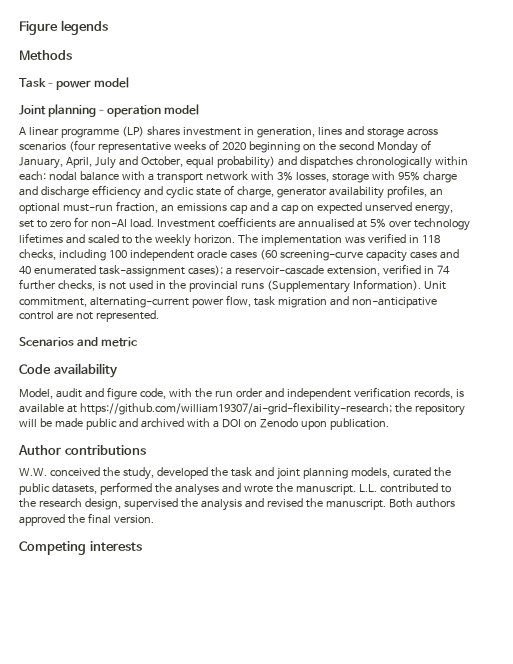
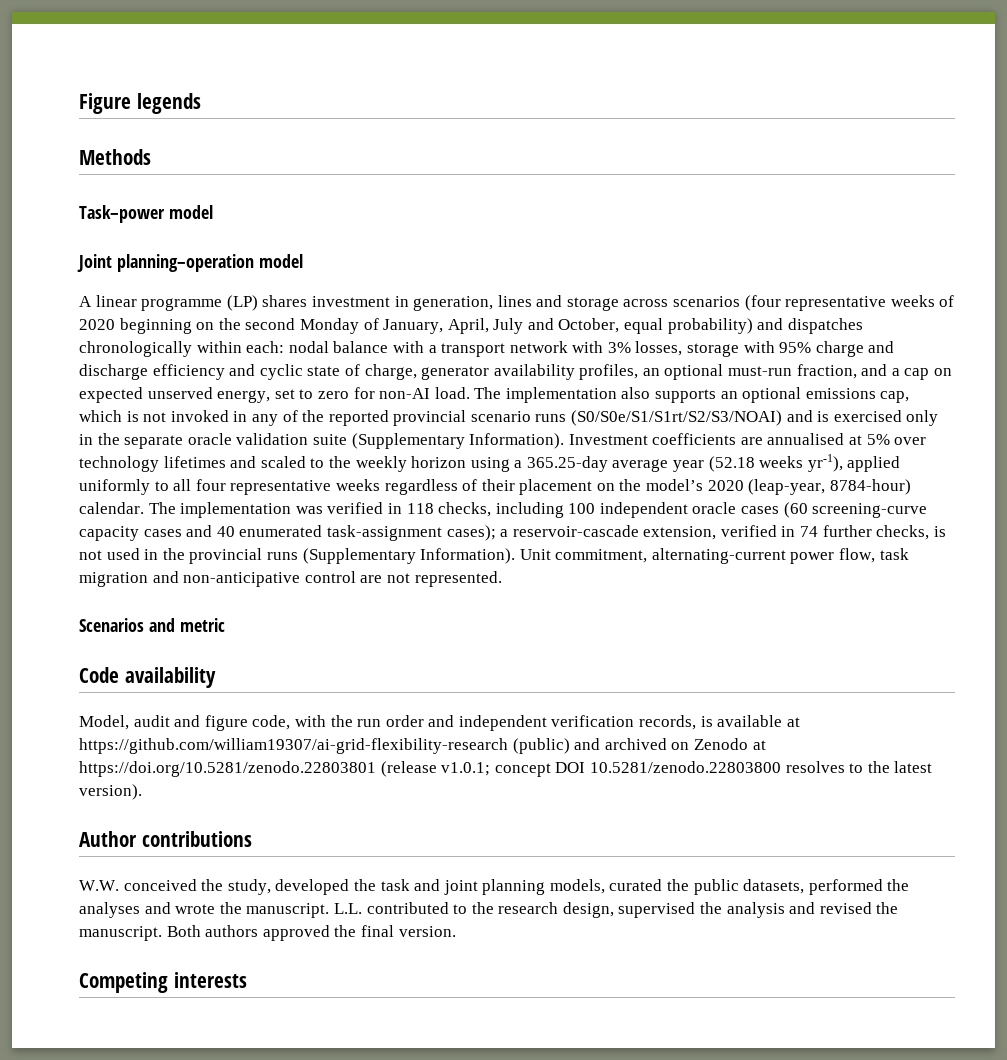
- nodal balance with a transport network with 3% losses, storage with 95% charge and discharge efficiency and cyclic state of charge, generator availability profiles, an optional must-run fraction, an emissions cap and a cap on expected unserved energy, set to zero for non-AI load.
+ nodal balance with a transport network with 3% losses, storage with 95% charge and discharge efficiency and cyclic state of charge, generator availability profiles, an optional must-run fraction, and a cap on expected unserved energy, set to zero for non-AI load.
+ The implementation also supports an optional emissions cap, which is not invoked in any of the reported provincial scenario runs (S0/S0e/S1/S1rt/S2/S3/NOAI) and is exercised only in the separate oracle validation suite (Supplementary Information).
- Investment coefficients are annualised at 5% over technology lifetimes and scaled to the weekly horizon.
+ Investment coefficients are annualised at 5% over technology lifetimes and scaled to the weekly horizon using a 365.25-day average year (52.18 weeks yr-1), applied uniformly to all four representative weeks regardless of their placement on the model’s 2020 (leap-year, 8784-hour) calendar.
- Model, audit and figure code, with the run order and independent verification records, is available at https://github.com/william19307/ai-grid-flexibility-research; the repository will be made public and archived with a DOI on Zenodo upon publication.
+ Model, audit and figure code, with the run order and independent verification records, is available at https://github.com/william19307/ai-grid-flexibility-research (public) and archived on Zenodo at https://doi.org/10.5281/zenodo.22803801 (release v1.0.1; concept DOI 10.5281/zenodo.22803800 resolves to the latest version).

